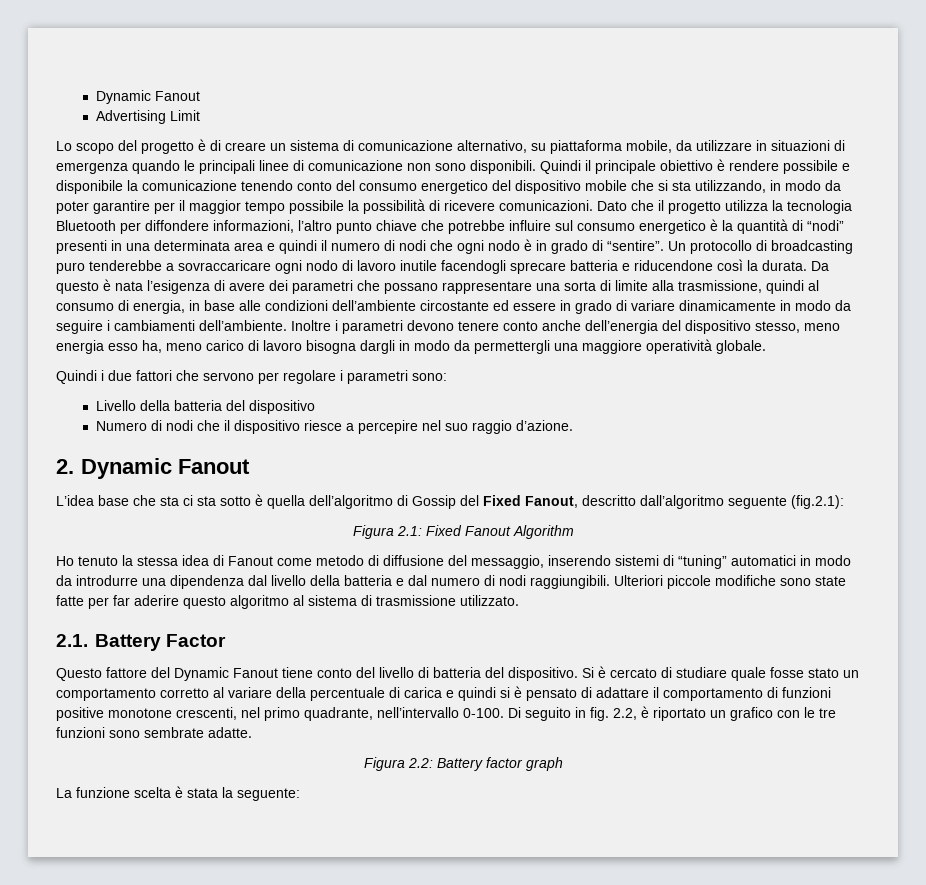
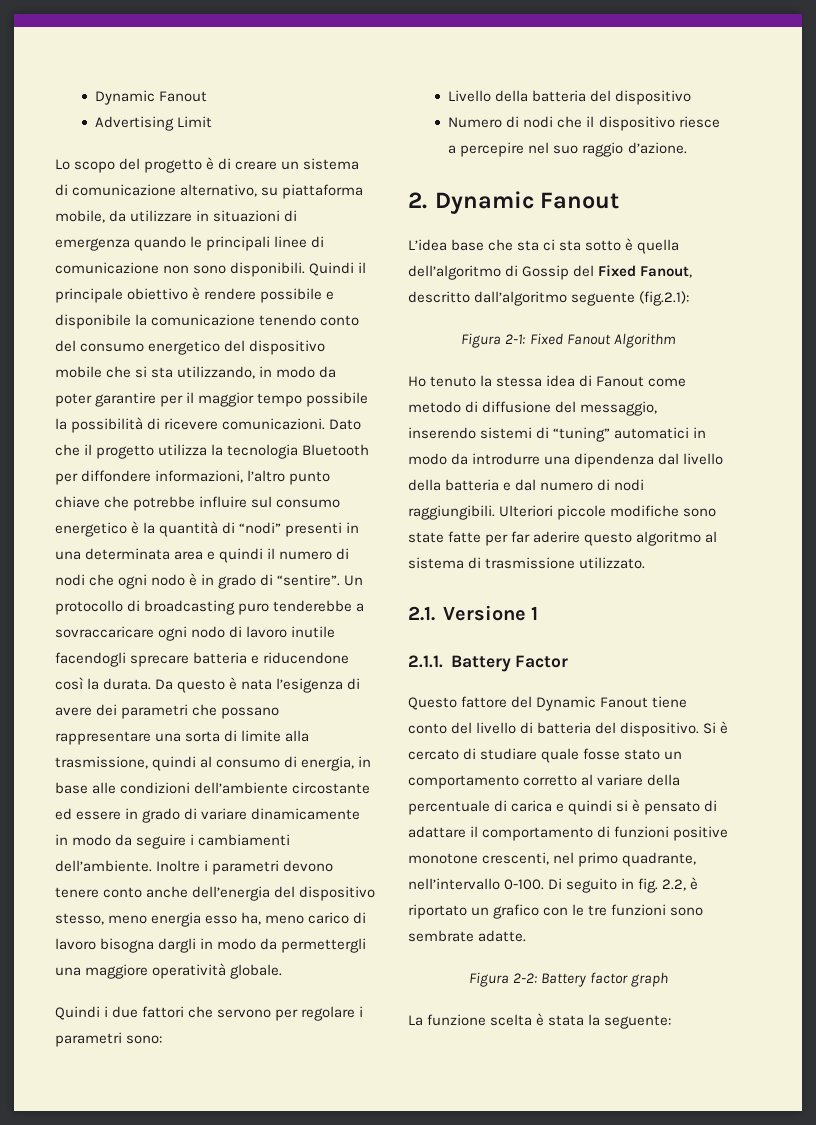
- Figura 2.1: Fixed Fanout Algorithm
+ Figura 2-1: Fixed Fanout Algorithm
- 2.1. Battery Factor
+ 2.1. Versione 1
+ 2.1.1. Battery Factor
- Figura 2.2: Battery factor graph
+ Figura 2-2: Battery factor graph

